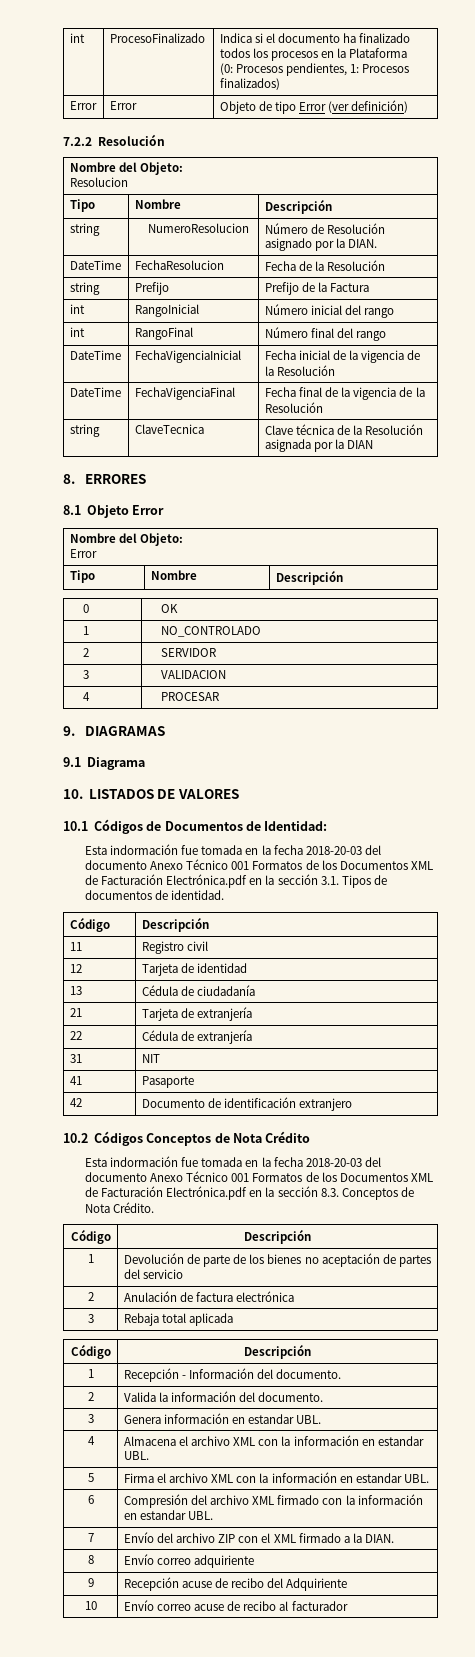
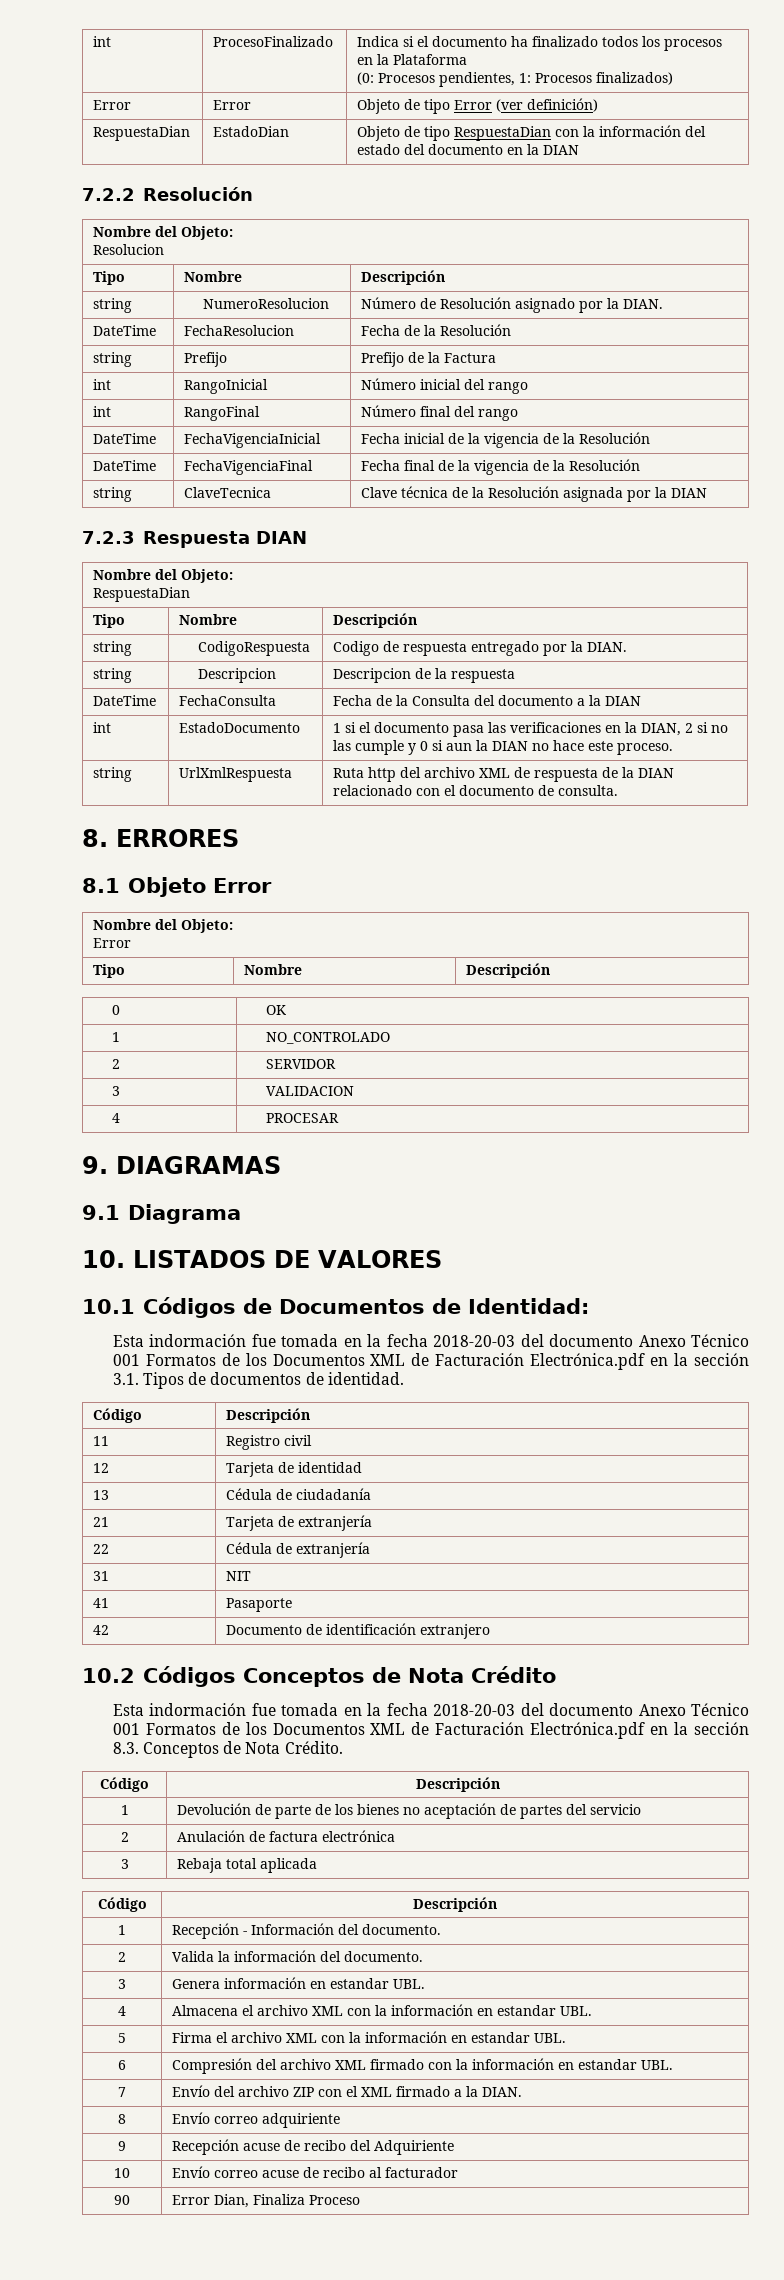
+ RespuestaDian | EstadoDian | Objeto de tipo RespuestaDian con la información del estado del documento en la DIAN
+ 7.2.3 Respuesta DIAN
+ Nombre del Objeto:
+ RespuestaDian
+ Tipo | Nombre | Descripción
+ string | CodigoRespuesta | Codigo de respuesta entregado por la DIAN.
+ string | Descripcion | Descripcion de la respuesta
+ DateTime | FechaConsulta | Fecha de la Consulta del documento a la DIAN
+ int | EstadoDocumento | 1 si el documento pasa las verificaciones en la DIAN, 2 si no las cumple y 0 si aun la DIAN no hace este proceso.
+ string | UrlXmlRespuesta | Ruta http del archivo XML de respuesta de la DIAN relacionado con el documento de consulta.
+ 90 | Error Dian, Finaliza Proceso

